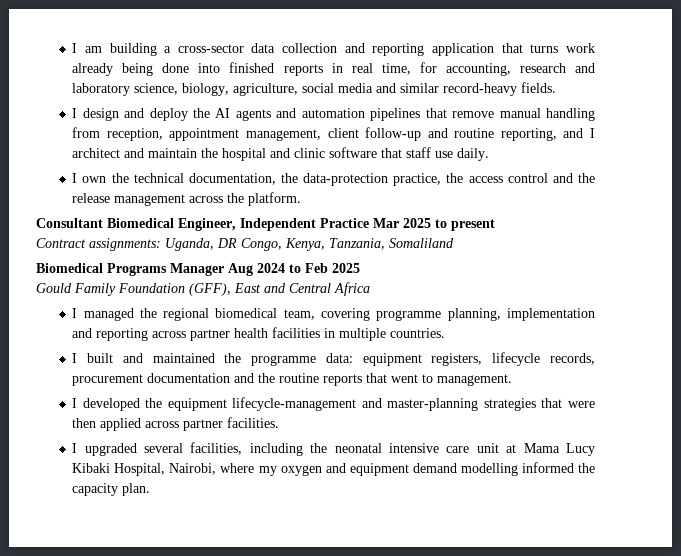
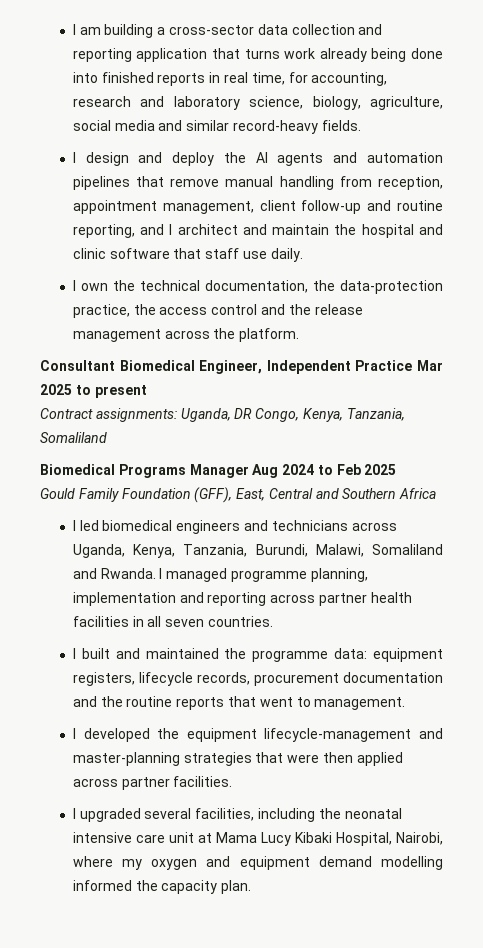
- Gould Family Foundation (GFF), East and Central Africa
- I managed the regional biomedical team, covering programme planning, implementation and reporting across partner health facilities in multiple countries.
+ Gould Family Foundation (GFF), East, Central and Southern Africa
+ I led biomedical engineers and technicians across Uganda, Kenya, Tanzania, Burundi, Malawi, Somaliland and Rwanda. I managed programme planning, implementation and reporting across partner health facilities in all seven countries.

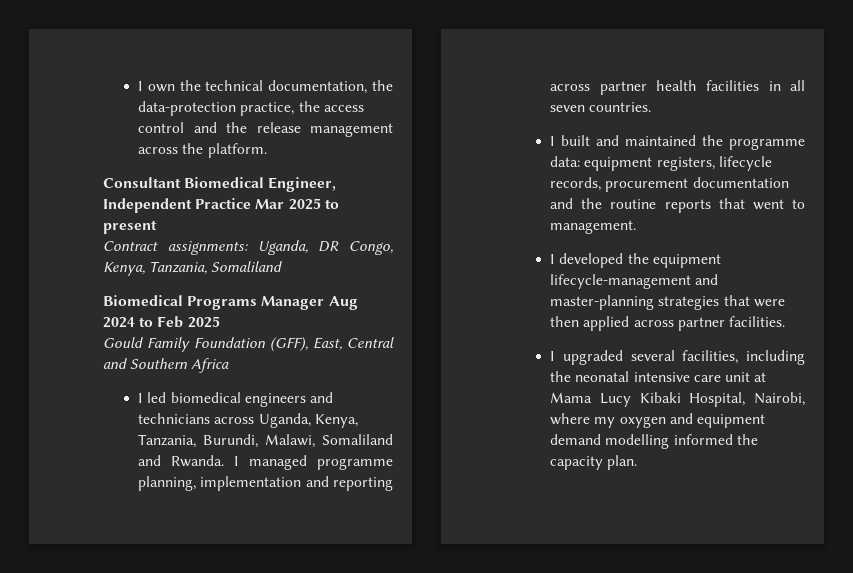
- I am building a cross-sector data collection and reporting application that turns work already being done into finished reports in real time, for accounting, research and laboratory science, biology, agriculture, social media and similar record-heavy fields.
- I design and deploy the AI agents and automation pipelines that remove manual handling from reception, appointment management, client follow-up and routine reporting, and I architect and maintain the hospital and clinic software that staff use daily.

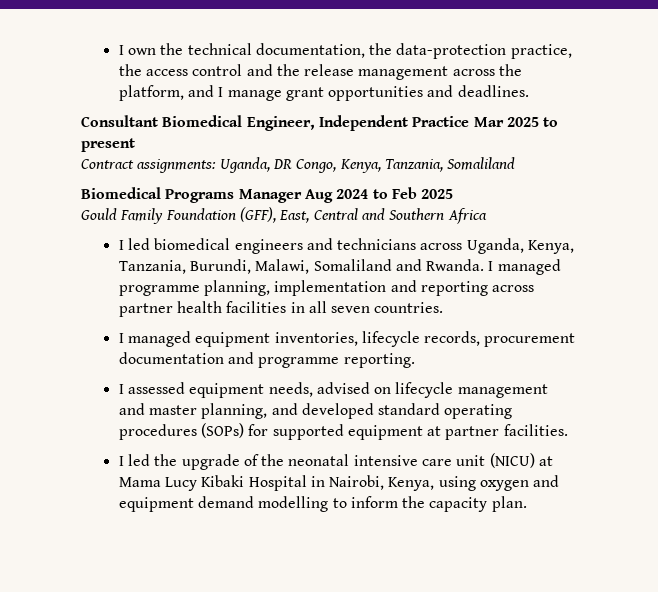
- I own the technical documentation, the data-protection practice, the access control and the release management across the platform.
+ I own the technical documentation, the data-protection practice, the access control and the release management across the platform, and I manage grant opportunities and deadlines.
- I built and maintained the programme data: equipment registers, lifecycle records, procurement documentation and the routine reports that went to management.
- I developed the equipment lifecycle-management and master-planning strategies that were then applied across partner facilities.
+ I managed equipment inventories, lifecycle records, procurement documentation and programme reporting.
+ I assessed equipment needs, advised on lifecycle management and master planning, and developed standard operating procedures (SOPs) for supported equipment at partner facilities.
- I upgraded several facilities, including the neonatal intensive care unit at Mama Lucy Kibaki Hospital, Nairobi, where my oxygen and equipment demand modelling informed the capacity plan.
+ I led the upgrade of the neonatal intensive care unit (NICU) at Mama Lucy Kibaki Hospital in Nairobi, Kenya, using oxygen and equipment demand modelling to inform the capacity plan.

